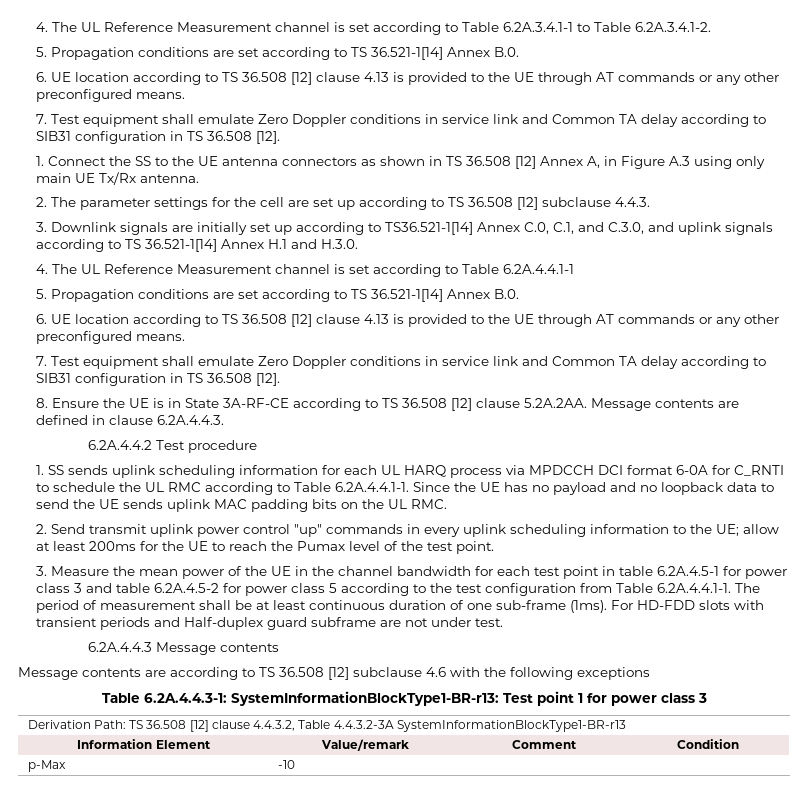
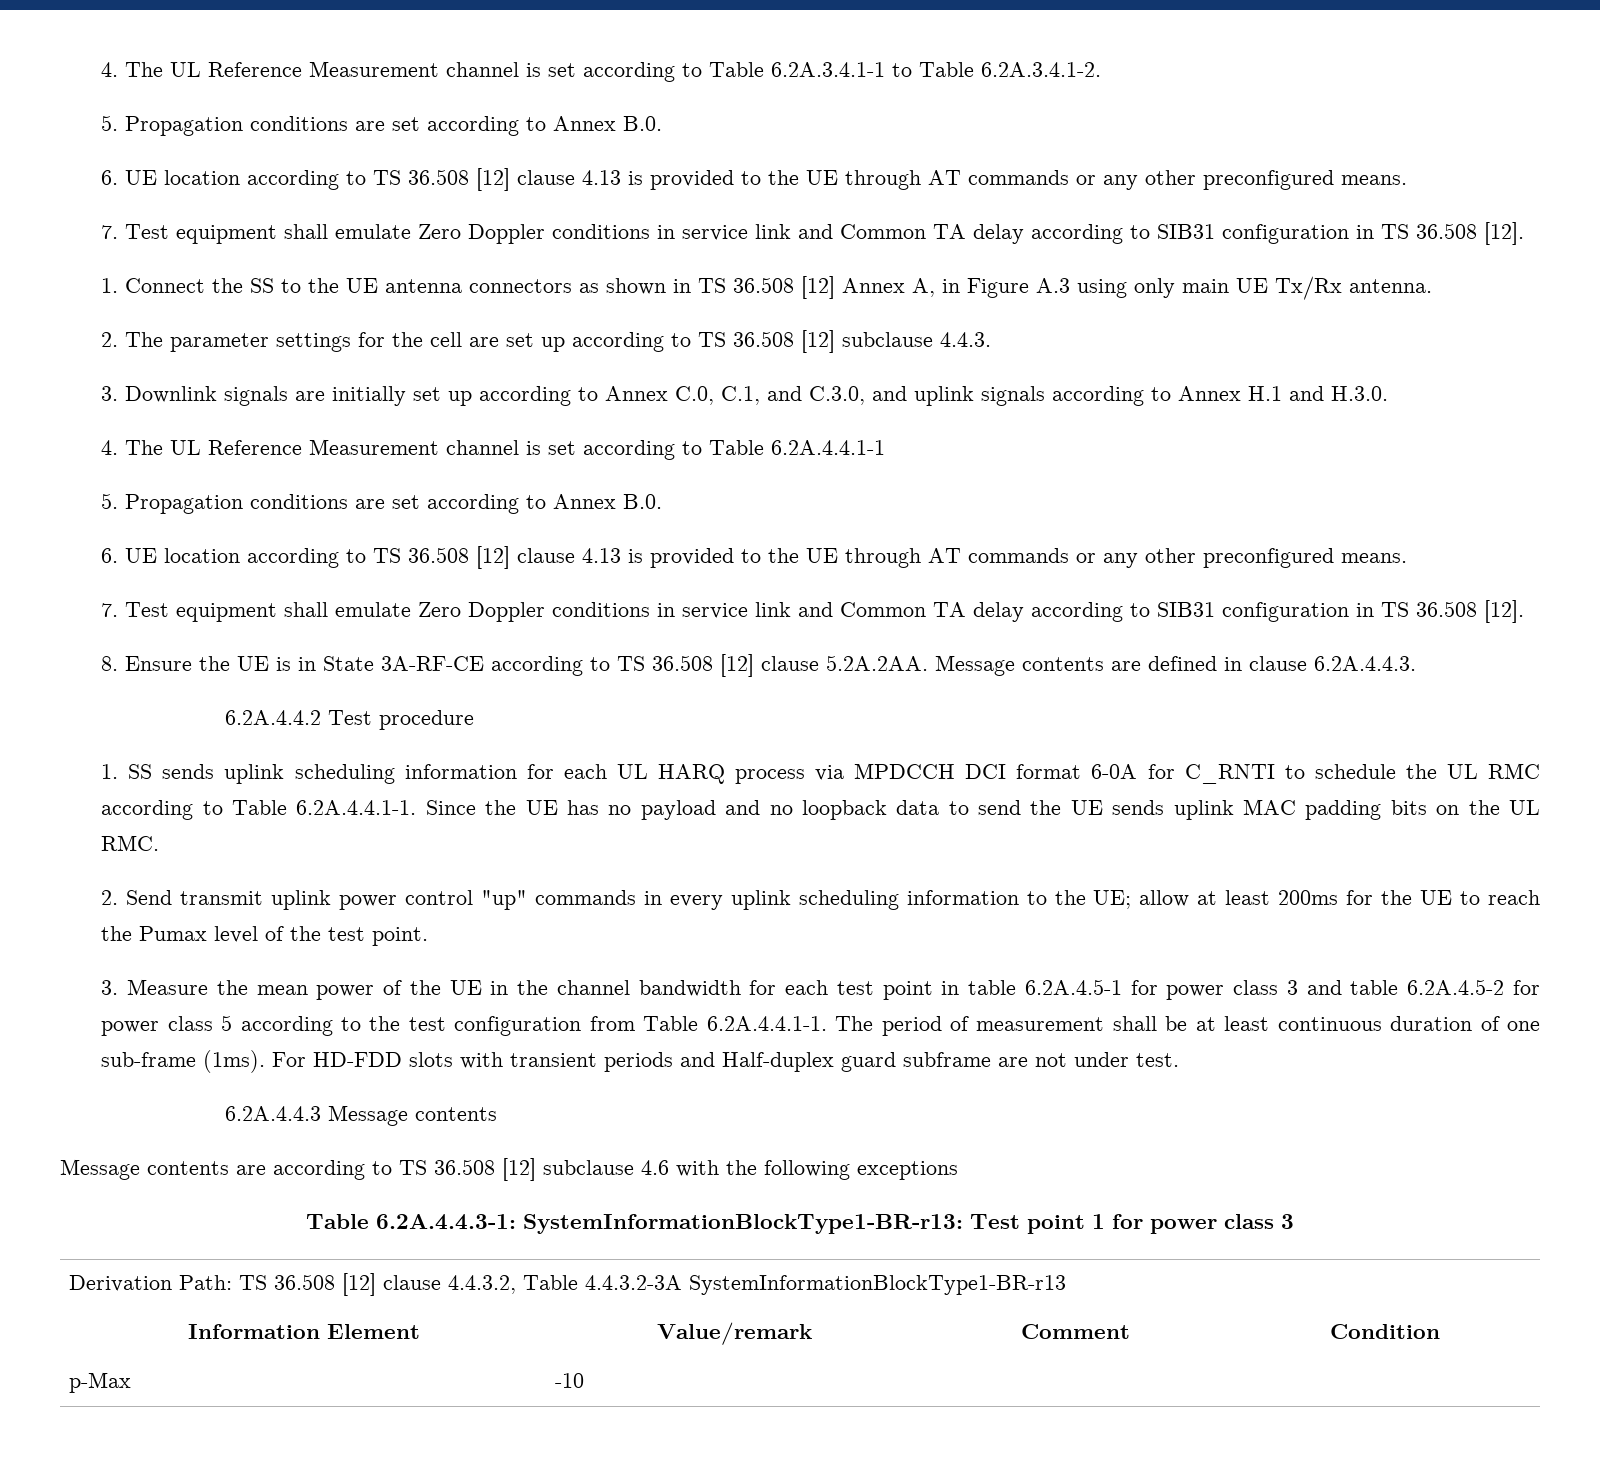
  4. The UL Reference Measurement channel is set according to Table 6.2A.3.4.1-1 to Table 6.2A.3.4.1-2.
- 5. Propagation conditions are set according to TS 36.521-1[14] Annex B.0.
+ 5. Propagation conditions are set according to Annex B.0.
- 3. Downlink signals are initially set up according to TS36.521-1[14] Annex C.0, C.1, and C.3.0, and uplink signals according to TS 36.521-1[14] Annex H.1 and H.3.0.
+ 3. Downlink signals are initially set up according to Annex C.0, C.1, and C.3.0, and uplink signals according to Annex H.1 and H.3.0.
  4. The UL Reference Measurement channel is set according to Table 6.2A.4.4.1-1
- 5. Propagation conditions are set according to TS 36.521-1[14] Annex B.0.
+ 5. Propagation conditions are set according to Annex B.0.

